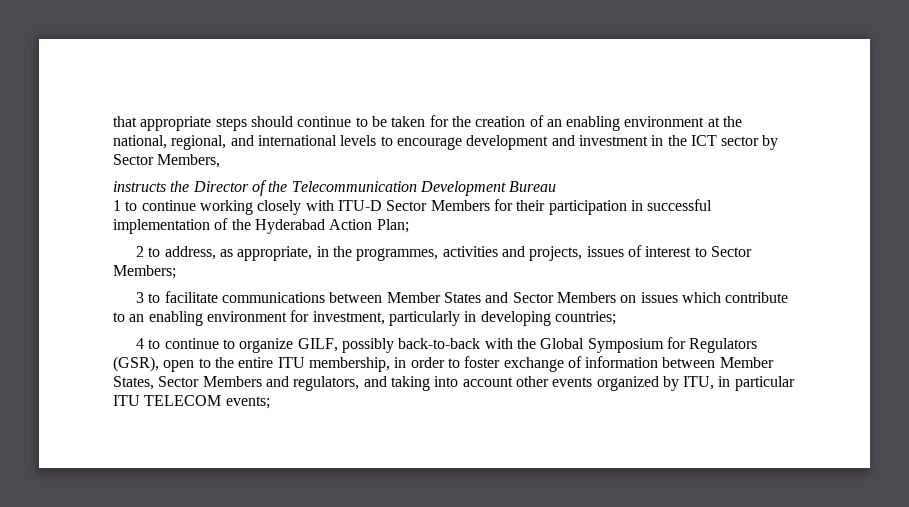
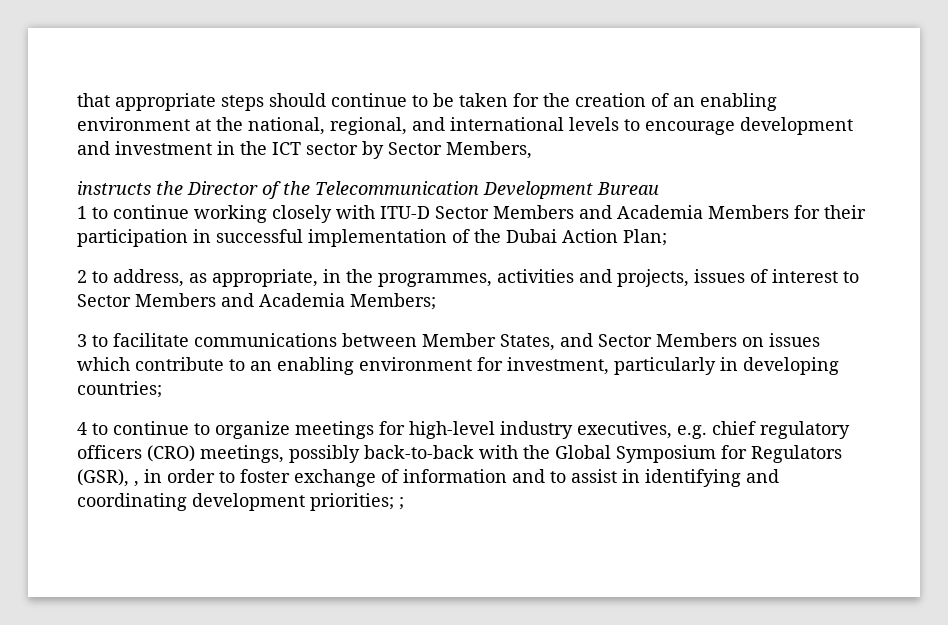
- 1 to continue working closely with ITU-D Sector Members for their participation in successful implementation of the Hyderabad Action Plan;
+ 1 to continue working closely with ITU-D Sector Members and Academia Members for their participation in successful implementation of the Dubai Action Plan;
- 2 to address, as appropriate, in the programmes, activities and projects, issues of interest to Sector Members;
+ 2 to address, as appropriate, in the programmes, activities and projects, issues of interest to Sector Members and Academia Members;
- 3 to facilitate communications between Member States and Sector Members on issues which contribute to an enabling environment for investment, particularly in developing countries;
+ 3 to facilitate communications between Member States, and Sector Members on issues which contribute to an enabling environment for investment, particularly in developing countries;
- 4 to continue to organize GILF, possibly back-to-back with the Global Symposium for Regulators (GSR), open to the entire ITU membership, in order to foster exchange of information between Member States, Sector Members and regulators, and taking into account other events organized by ITU, in particular ITU TELECOM events;
+ 4 to continue to organize meetings for high-level industry executives, e.g. chief regulatory officers (CRO) meetings, possibly back-to-back with the Global Symposium for Regulators (GSR), , in order to foster exchange of information and to assist in identifying and coordinating development priorities; ;

